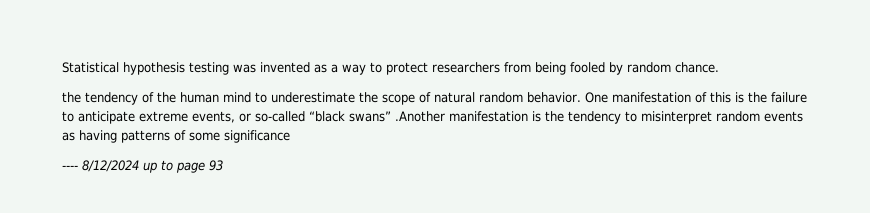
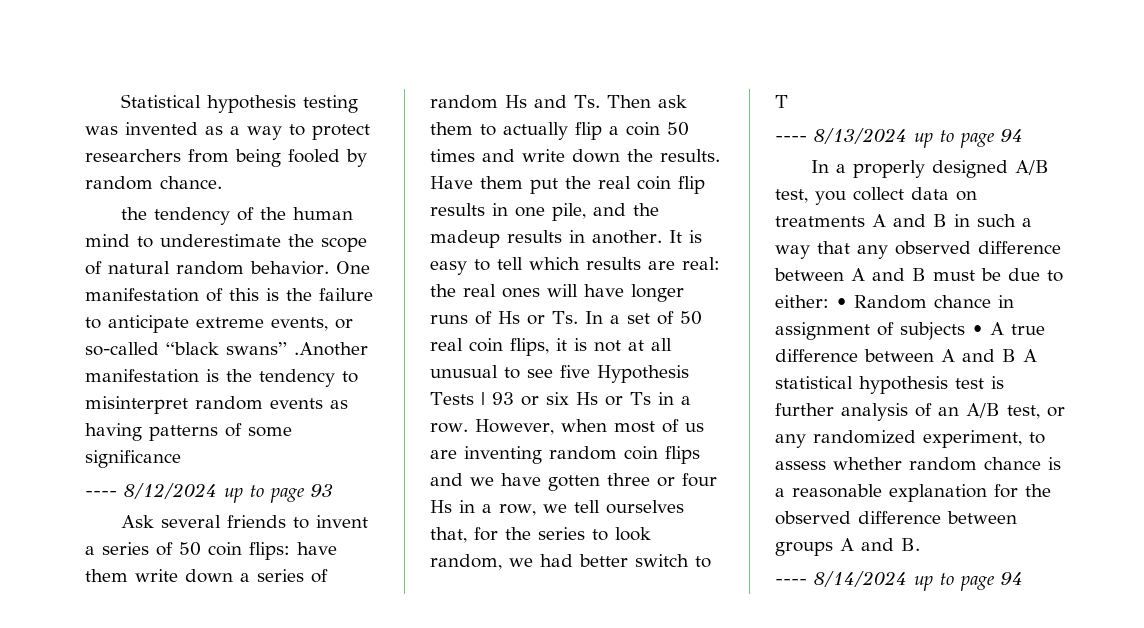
+ Ask several friends to invent a series of 50 coin flips: have them write down a series of random Hs and Ts. Then ask them to actually flip a coin 50 times and write down the results. Have them put the real coin flip results in one pile, and the madeup results in another. It is easy to tell which results are real: the real ones will have longer runs of Hs or Ts. In a set of 50 real coin flips, it is not at all unusual to see five Hypothesis Tests | 93 or six Hs or Ts in a row. However, when most of us are inventing random coin flips and we have gotten three or four Hs in a row, we tell ourselves that, for the series to look random, we had better switch to T
+ ---- 8/13/2024 up to page 94
+ In a properly designed A/B test, you collect data on treatments A and B in such a way that any observed difference between A and B must be due to either: • Random chance in assignment of subjects • A true difference between A and B A statistical hypothesis test is further analysis of an A/B test, or any randomized experiment, to assess whether random chance is a reasonable explanation for the observed difference between groups A and B.
+ ---- 8/14/2024 up to page 94

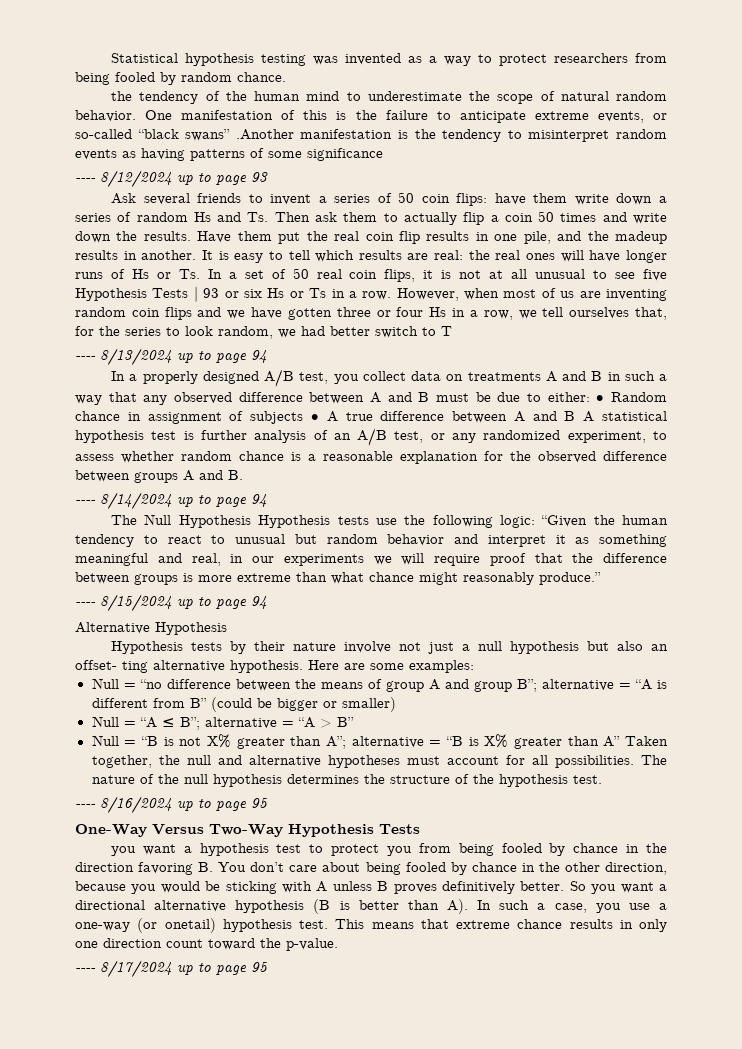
+ The Null Hypothesis Hypothesis tests use the following logic: “Given the human tendency to react to unusual but random behavior and interpret it as something meaningful and real, in our experiments we will require proof that the difference between groups is more extreme than what chance might reasonably produce.”
+ ---- 8/15/2024 up to page 94
+ Alternative Hypothesis
+ Hypothesis tests by their nature involve not just a null hypothesis but also an offset‐ ting alternative hypothesis. Here are some examples:
+ Null = “no difference between the means of group A and group B”; alternative = “A is different from B” (could be bigger or smaller)
+ Null = “A ≤ B”; alternative = “A > B”
+ Null = “B is not X% greater than A”; alternative = “B is X% greater than A” Taken together, the null and alternative hypotheses must account for all possibilities. The nature of the null hypothesis determines the structure of the hypothesis test.
+ ---- 8/16/2024 up to page 95
+ One-Way Versus Two-Way Hypothesis Tests
+ you want a hypothesis test to protect you from being fooled by chance in the direction favoring B. You don’t care about being fooled by chance in the other direction, because you would be sticking with A unless B proves definitively better. So you want a directional alternative hypothesis (B is better than A). In such a case, you use a one-way (or onetail) hypothesis test. This means that extreme chance results in only one direction count toward the p-value.
+ ---- 8/17/2024 up to page 95

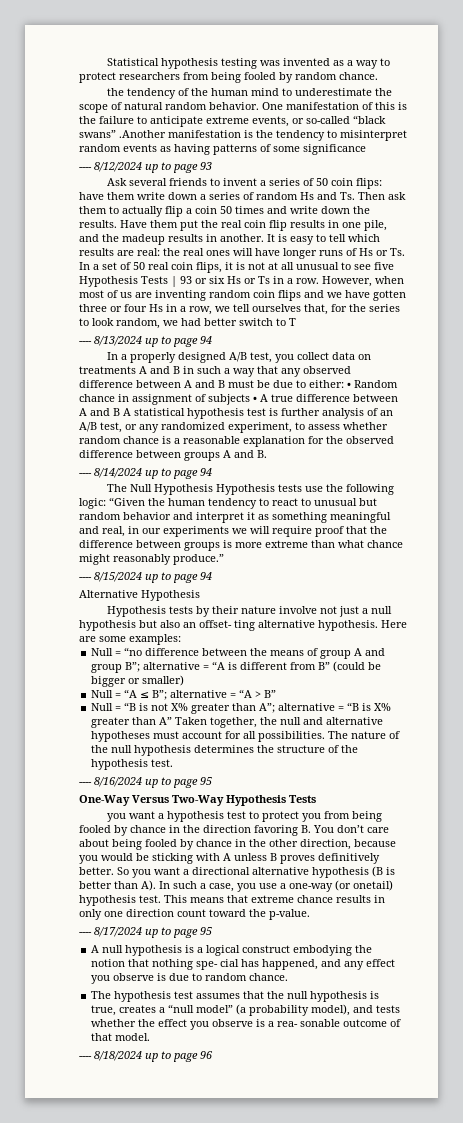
+ A null hypothesis is a logical construct embodying the notion that nothing spe‐ cial has happened, and any effect you observe is due to random chance.
+ The hypothesis test assumes that the null hypothesis is true, creates a “null model” (a probability model), and tests whether the effect you observe is a rea‐ sonable outcome of that model.
+ ---- 8/18/2024 up to page 96

